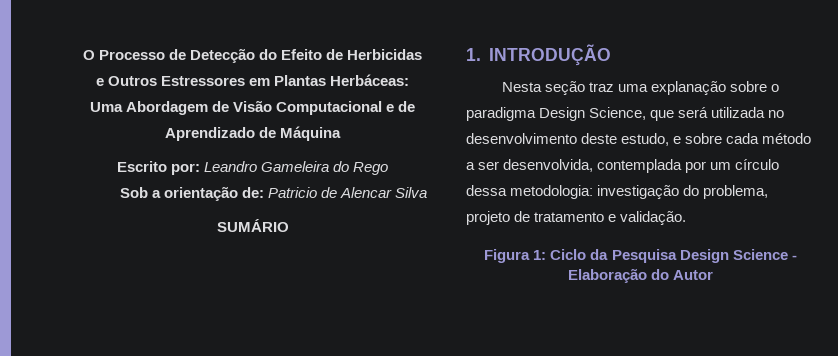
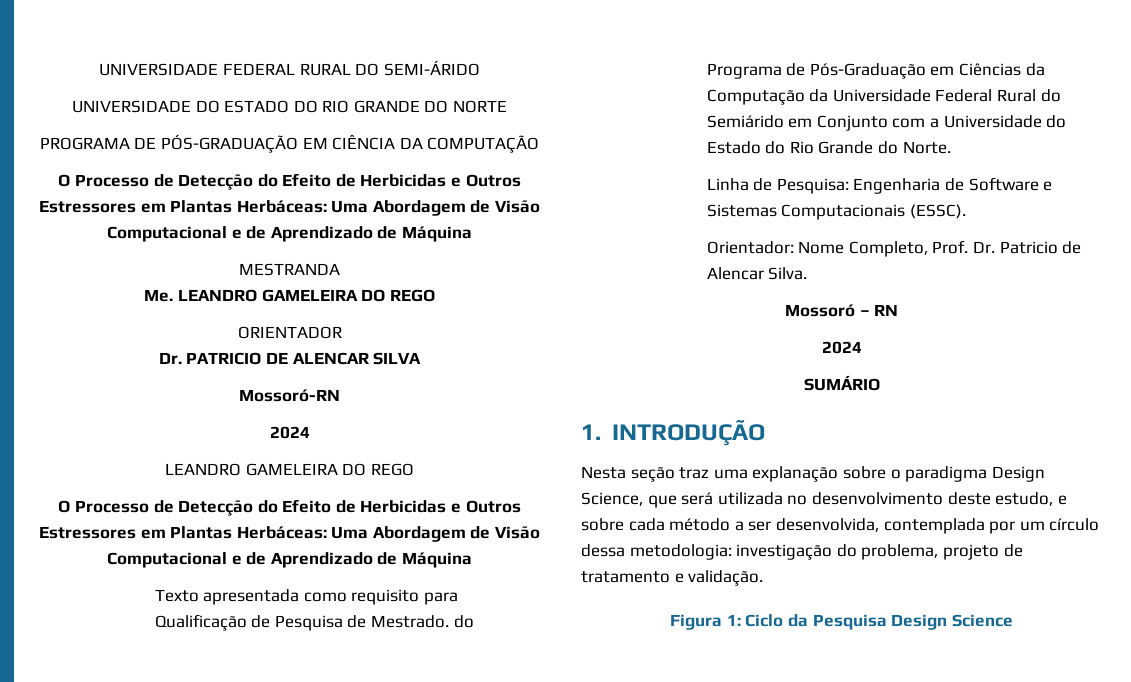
+ UNIVERSIDADE FEDERAL RURAL DO SEMI-ÁRIDO
+ UNIVERSIDADE DO ESTADO DO RIO GRANDE DO NORTE
+ PROGRAMA DE PÓS-GRADUAÇÃO EM CIÊNCIA DA COMPUTAÇÃO
- Escrito por: Leandro Gameleira do Rego
- Sob a orientação de: Patricio de Alencar Silva
+ MESTRANDA
+ Me. LEANDRO GAMELEIRA DO REGO
+ ORIENTADOR
+ Dr. PATRICIO DE ALENCAR SILVA
+ Mossoró-RN
+ 2024
+ LEANDRO GAMELEIRA DO REGO
+ O Processo de Detecção do Efeito de Herbicidas e Outros Estressores em Plantas Herbáceas: Uma Abordagem de Visão Computacional e de Aprendizado de Máquina
+ Texto apresentada como requisito para Qualificação de Pesquisa de Mestrado. do Programa de Pós-Graduação em Ciências da Computação da Universidade Federal Rural do Semiárido em Conjunto com a Universidade do Estado do Rio Grande do Norte.
+ Linha de Pesquisa: Engenharia de Software e Sistemas Computacionais (ESSC).
+ Orientador: Nome Completo, Prof. Dr. Patricio de Alencar Silva.
+ Mossoró – RN
+ 2024
- Figura 1: Ciclo da Pesquisa Design Science - Elaboração do Autor
+ Figura 1: Ciclo da Pesquisa Design Science

